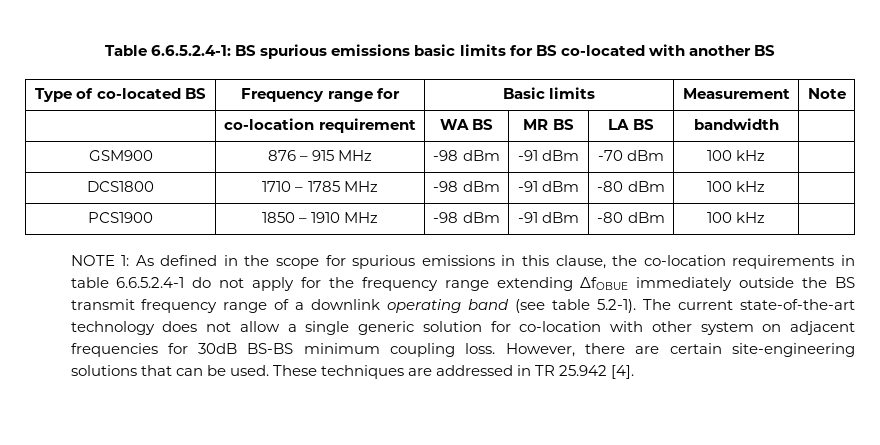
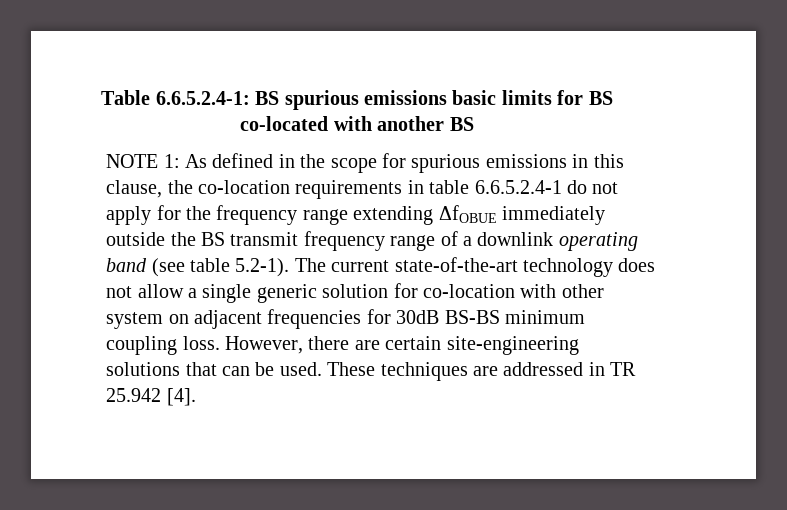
- Type of co-located BS | Frequency range for | Basic limits | Measurement | Note
- | co-location requirement | WA BS | MR BS | LA BS | bandwidth |
- GSM900 | 876 – 915 MHz | -98 dBm | -91 dBm | -70 dBm | 100 kHz |
- DCS1800 | 1710 – 1785 MHz | -98 dBm | -91 dBm | -80 dBm | 100 kHz |
- PCS1900 | 1850 – 1910 MHz | -98 dBm | -91 dBm | -80 dBm | 100 kHz |

